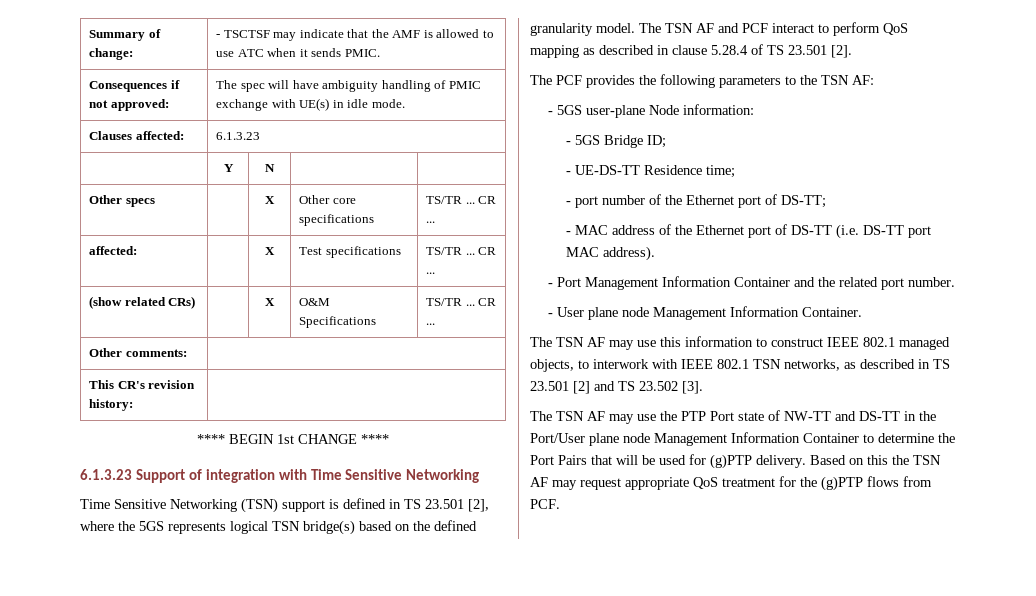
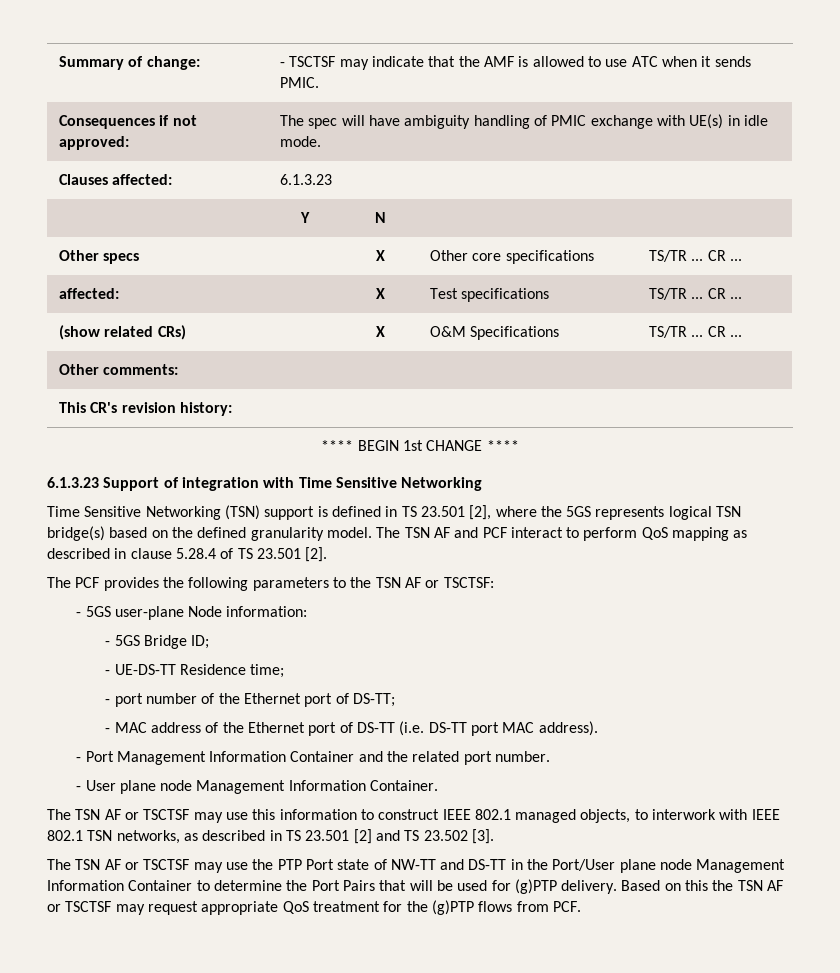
- The PCF provides the following parameters to the TSN AF:
+ The PCF provides the following parameters to the TSN AF or TSCTSF:
- The TSN AF may use this information to construct IEEE 802.1 managed objects, to interwork with IEEE 802.1 TSN networks, as described in TS 23.501 [2] and TS 23.502 [3].
+ The TSN AF or TSCTSF may use this information to construct IEEE 802.1 managed objects, to interwork with IEEE 802.1 TSN networks, as described in TS 23.501 [2] and TS 23.502 [3].
- The TSN AF may use the PTP Port state of NW-TT and DS-TT in the Port/User plane node Management Information Container to determine the Port Pairs that will be used for (g)PTP delivery.
+ The TSN AF or TSCTSF may use the PTP Port state of NW-TT and DS-TT in the Port/User plane node Management Information Container to determine the Port Pairs that will be used for (g)PTP delivery.
- Based on this the TSN AF may request appropriate QoS treatment for the (g)PTP flows from PCF.
+ Based on this the TSN AF or TSCTSF may request appropriate QoS treatment for the (g)PTP flows from PCF.

